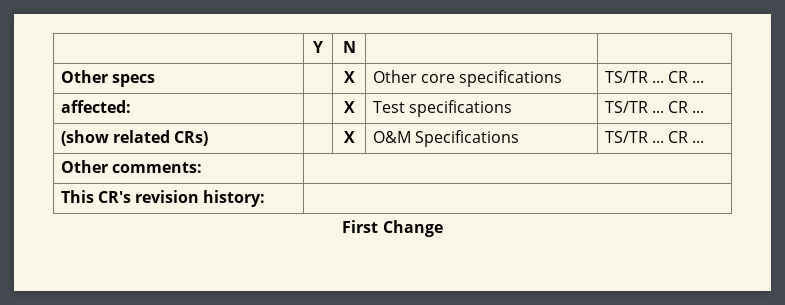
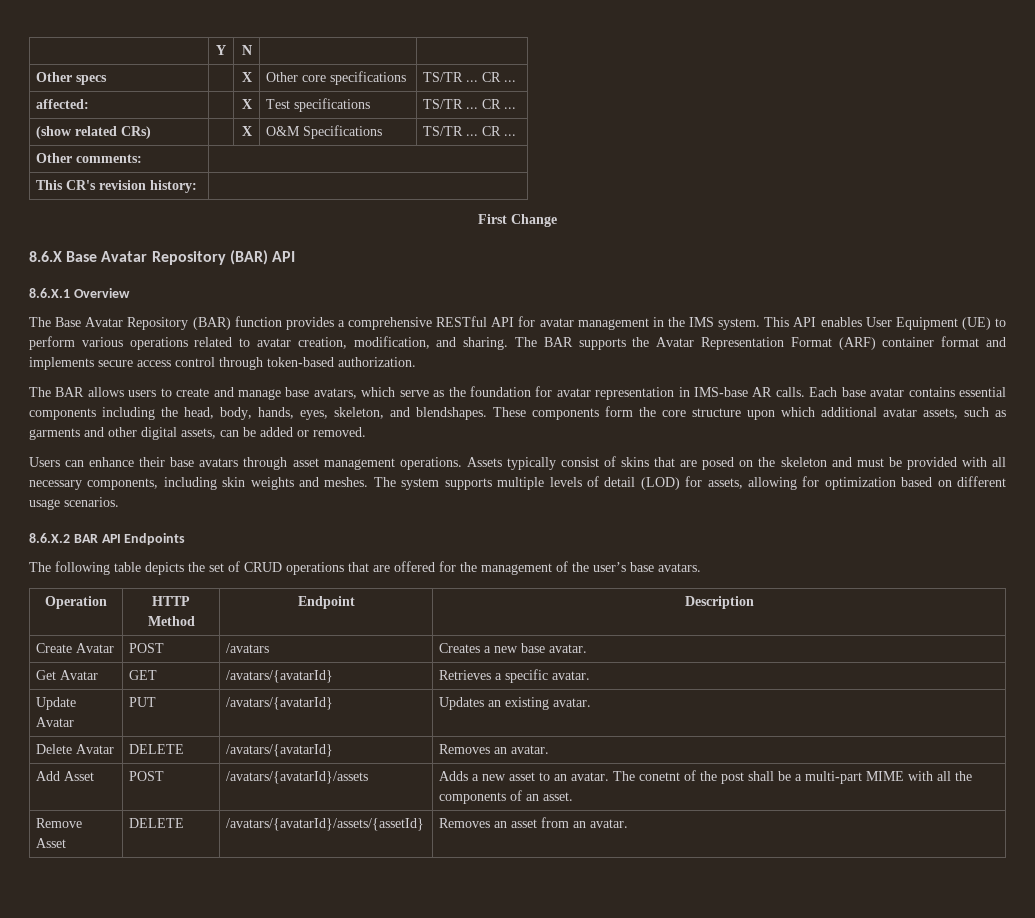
+ 8.6.X Base Avatar Repository (BAR) API
+ 8.6.X.1 Overview
+ The Base Avatar Repository (BAR) function provides a comprehensive RESTful API for avatar management in the IMS system. This API enables User Equipment (UE) to perform various operations related to avatar creation, modification, and sharing. The BAR supports the Avatar Representation Format (ARF) container format and implements secure access control through token-based authorization.
+ The BAR allows users to create and manage base avatars, which serve as the foundation for avatar representation in IMS-base AR calls. Each base avatar contains essential components including the head, body, hands, eyes, skeleton, and blendshapes. These components form the core structure upon which additional avatar assets, such as garments and other digital assets, can be added or removed.
+ Users can enhance their base avatars through asset management operations. Assets typically consist of skins that are posed on the skeleton and must be provided with all necessary components, including skin weights and meshes. The system supports multiple levels of detail (LOD) for assets, allowing for optimization based on different usage scenarios.
+ 8.6.X.2 BAR API Endpoints
+ The following table depicts the set of CRUD operations that are offered for the management of the user’s base avatars.
+ Operation | HTTP Method | Endpoint | Description
+ Create Avatar | POST | /avatars | Creates a new base avatar.
+ Get Avatar | GET | /avatars/{avatarId} | Retrieves a specific avatar.
+ Update Avatar | PUT | /avatars/{avatarId} | Updates an existing avatar.
+ Delete Avatar | DELETE | /avatars/{avatarId} | Removes an avatar.
+ Add Asset | POST | /avatars/{avatarId}/assets | Adds a new asset to an avatar. The conetnt of the post shall be a multi-part MIME with all the components of an asset.
+ Remove Asset | DELETE | /avatars/{avatarId}/assets/{assetId} | Removes an asset from an avatar.

